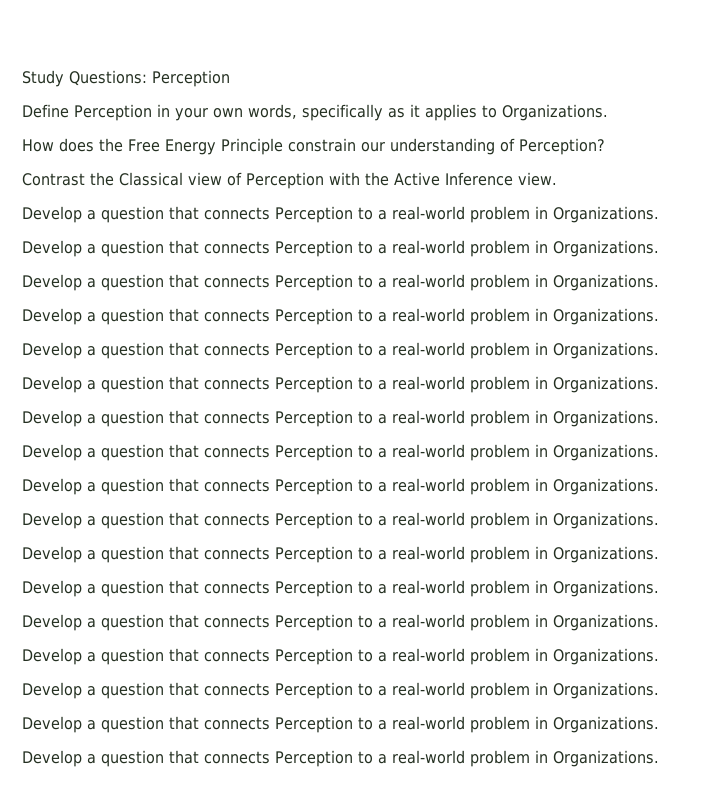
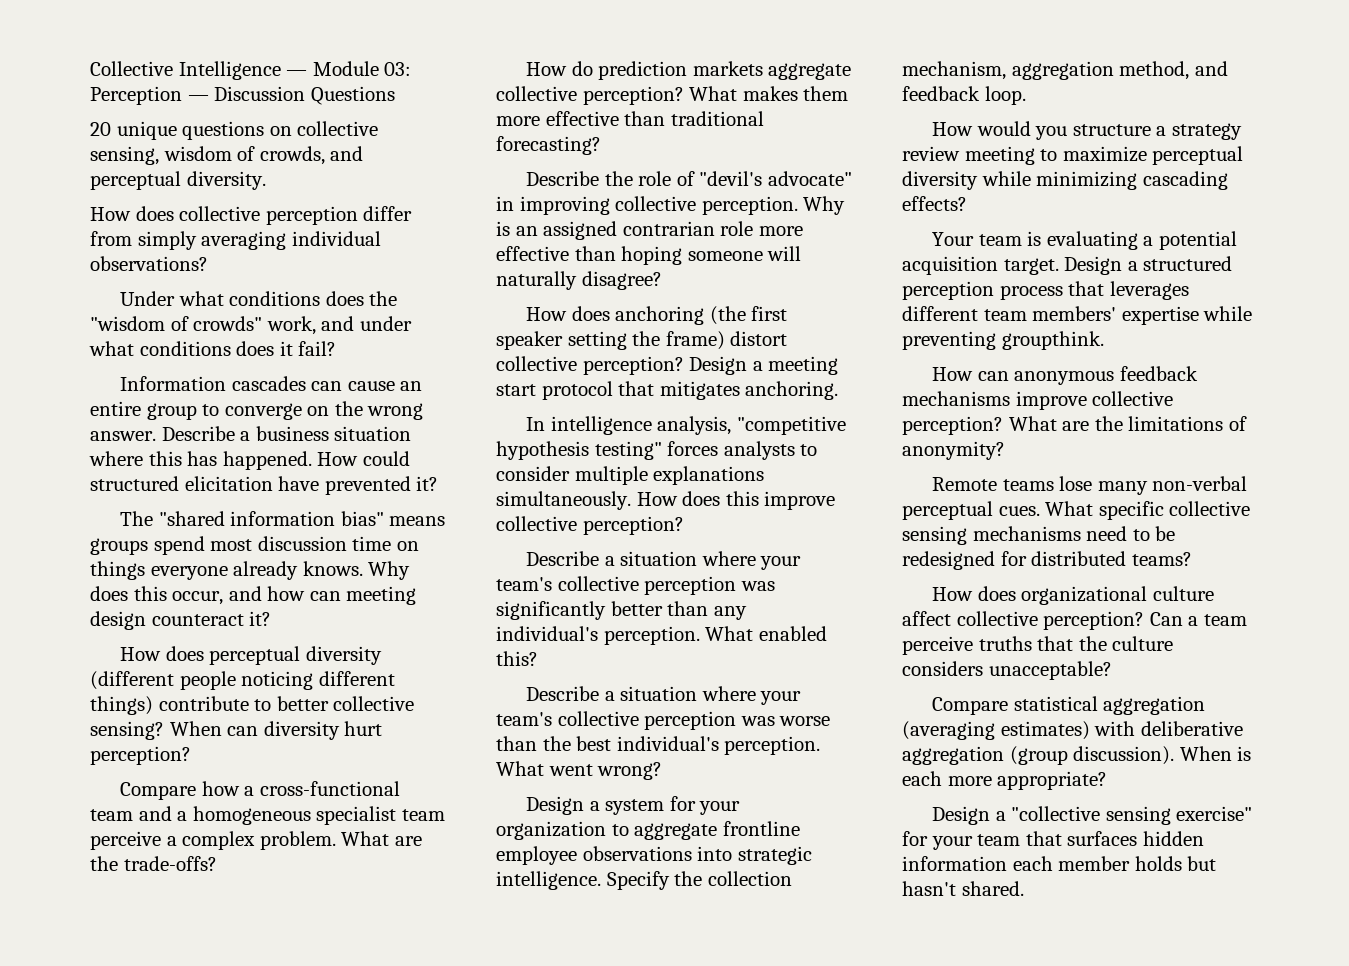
- Study Questions: Perception
- Define Perception in your own words, specifically as it applies to Organizations.
- How does the Free Energy Principle constrain our understanding of Perception?
- Contrast the Classical view of Perception with the Active Inference view.
- Develop a question that connects Perception to a real-world problem in Organizations.
- Develop a question that connects Perception to a real-world problem in Organizations.
- Develop a question that connects Perception to a real-world problem in Organizations.
- Develop a question that connects Perception to a real-world problem in Organizations.
- Develop a question that connects Perception to a real-world problem in Organizations.
- Develop a question that connects Perception to a real-world problem in Organizations.
- Develop a question that connects Perception to a real-world problem in Organizations.
- Develop a question that connects Perception to a real-world problem in Organizations.
- Develop a question that connects Perception to a real-world problem in Organizations.
- Develop a question that connects Perception to a real-world problem in Organizations.
- Develop a question that connects Perception to a real-world problem in Organizations.
- Develop a question that connects Perception to a real-world problem in Organizations.
- Develop a question that connects Perception to a real-world problem in Organizations.
- Develop a question that connects Perception to a real-world problem in Organizations.
- Develop a question that connects Perception to a real-world problem in Organizations.
- Develop a question that connects Perception to a real-world problem in Organizations.
- Develop a question that connects Perception to a real-world problem in Organizations.
+ Collective Intelligence — Module 03: Perception — Discussion Questions
+ 20 unique questions on collective sensing, wisdom of crowds, and perceptual diversity.
+ How does collective perception differ from simply averaging individual observations?
+ Under what conditions does the "wisdom of crowds" work, and under what conditions does it fail?
+ Information cascades can cause an entire group to converge on the wrong answer. Describe a business situation where this has happened. How could structured elicitation have prevented it?
+ The "shared information bias" means groups spend most discussion time on things everyone already knows. Why does this occur, and how can meeting design counteract it?
+ How does perceptual diversity (different people noticing different things) contribute to better collective sensing? When can diversity hurt perception?
+ Compare how a cross-functional team and a homogeneous specialist team perceive a complex problem. What are the trade-offs?
+ How do prediction markets aggregate collective perception? What makes them more effective than traditional forecasting?
+ Describe the role of "devil's advocate" in improving collective perception. Why is an assigned contrarian role more effective than hoping someone will naturally disagree?
+ How does anchoring (the first speaker setting the frame) distort collective perception? Design a meeting start protocol that mitigates anchoring.
+ In intelligence analysis, "competitive hypothesis testing" forces analysts to consider multiple explanations simultaneously. How does this improve collective perception?
+ Describe a situation where your team's collective perception was significantly better than any individual's perception. What enabled this?
+ Describe a situation where your team's collective perception was worse than the best individual's perception. What went wrong?
+ Design a system for your organization to aggregate frontline employee observations into strategic intelligence. Specify the collection mechanism, aggregation method, and feedback loop.
+ How would you structure a strategy review meeting to maximize perceptual diversity while minimizing cascading effects?
+ Your team is evaluating a potential acquisition target. Design a structured perception process that leverages different team members' expertise while preventing groupthink.
+ How can anonymous feedback mechanisms improve collective perception? What are the limitations of anonymity?
+ Remote teams lose many non-verbal perceptual cues. What specific collective sensing mechanisms need to be redesigned for distributed teams?
+ How does organizational culture affect collective perception? Can a team perceive truths that the culture considers unacceptable?
+ Compare statistical aggregation (averaging estimates) with deliberative aggregation (group discussion). When is each more appropriate?
+ Design a "collective sensing exercise" for your team that surfaces hidden information each member holds but hasn't shared.

